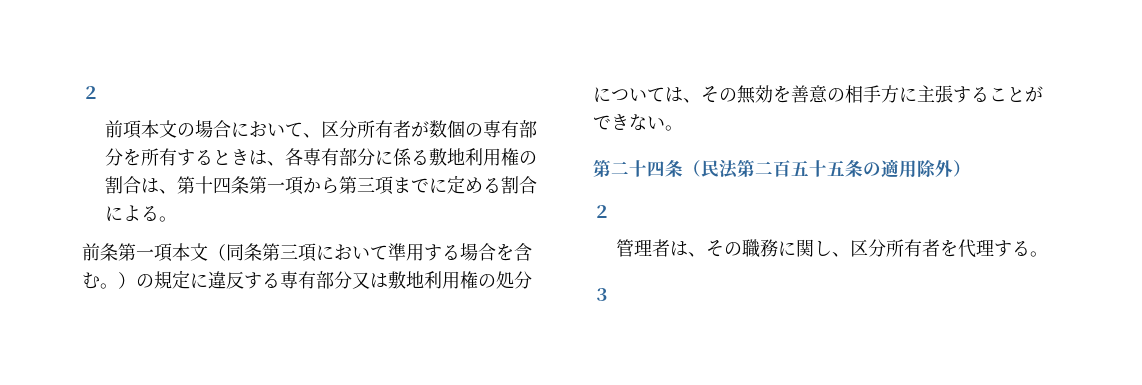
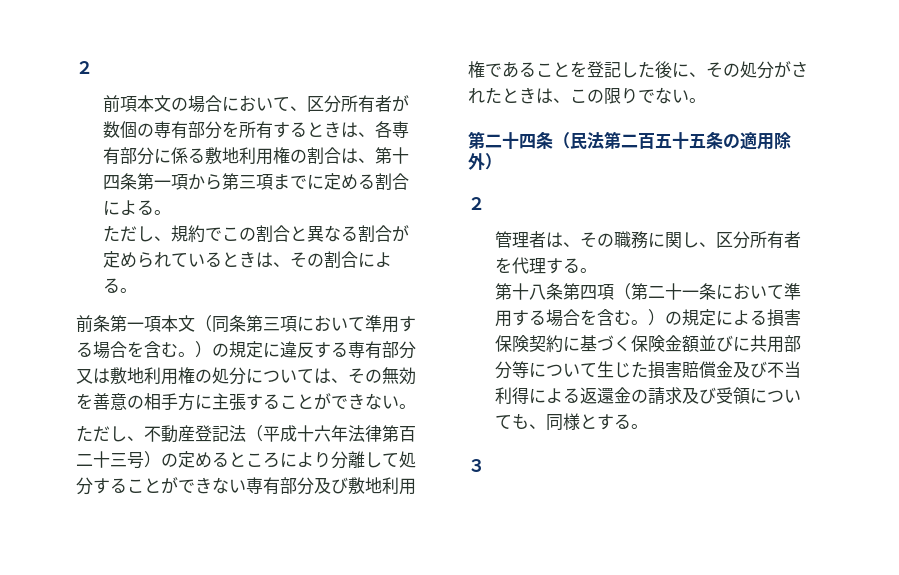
+ ただし、規約でこの割合と異なる割合が定められているときは、その割合による。
+ ただし、不動産登記法（平成十六年法律第百二十三号）の定めるところにより分離して処分することができない専有部分及び敷地利用権であることを登記した後に、その処分がされたときは、この限りでない。
+ 第十八条第四項（第二十一条において準用する場合を含む。）の規定による損害保険契約に基づく保険金額並びに共用部分等について生じた損害賠償金及び不当利得による返還金の請求及び受領についても、同様とする。

